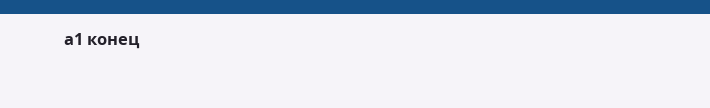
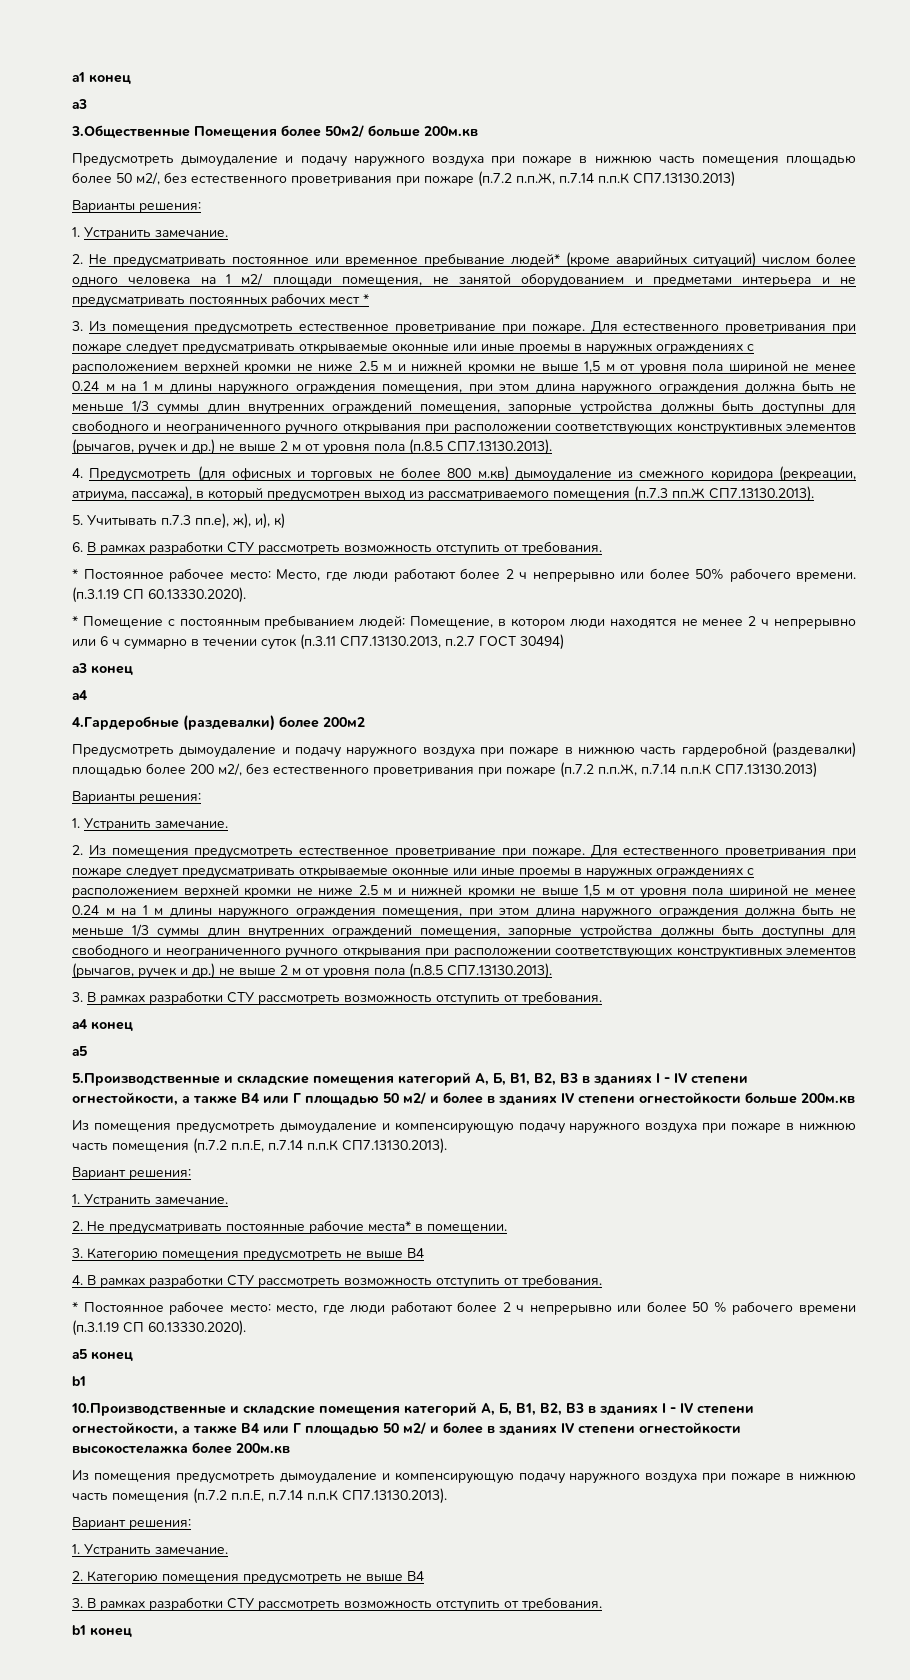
  a1 конец
+ a3
+ 3.Общественные Помещения более 50м2/ больше 200м.кв
+ Предусмотреть дымоудаление и подачу наружного воздуха при пожаре в нижнюю часть помещения площадью более 50 м2/, без естественного проветривания при пожаре (п.7.2 п.п.Ж, п.7.14 п.п.К СП7.13130.2013)
+ Варианты решения:
+ 1. Устранить замечание.
+ 2. Не предусматривать постоянное или временное пребывание людей* (кроме аварийных ситуаций) числом более одного человека на 1 м2/ площади помещения, не занятой оборудованием и предметами интерьера и не предусматривать постоянных рабочих мест *
+ 3. Из помещения предусмотреть естественное проветривание при пожаре. Для естественного проветривания при пожаре следует предусматривать открываемые оконные или иные проемы в наружных ограждениях с расположением верхней кромки не ниже 2.5 м и нижней кромки не выше 1,5 м от уровня пола шириной не менее 0.24 м на 1 м длины наружного ограждения помещения, при этом длина наружного ограждения должна быть не меньше 1/3 суммы длин внутренних ограждений помещения, запорные устройства должны быть доступны для свободного и неограниченного ручного открывания при расположении соответствующих конструктивных элементов (рычагов, ручек и др.) не выше 2 м от уровня пола (п.8.5 СП7.13130.2013).
+ 4. Предусмотреть (для офисных и торговых не более 800 м.кв) дымоудаление из смежного коридора (рекреации, атриума, пассажа), в который предусмотрен выход из рассматриваемого помещения (п.7.3 пп.Ж СП7.13130.2013).
+ 5. Учитывать п.7.3 пп.е), ж), и), к)
+ 6. В рамках разработки СТУ рассмотреть возможность отступить от требования.
+ * Постоянное рабочее место: Место, где люди работают более 2 ч непрерывно или более 50% рабочего времени. (п.3.1.19 СП 60.13330.2020).
+ * Помещение с постоянным пребыванием людей: Помещение, в котором люди находятся не менее 2 ч непрерывно или 6 ч суммарно в течении суток (п.3.11 СП7.13130.2013, п.2.7 ГОСТ 30494)
+ a3 конец
+ a4
+ 4.Гардеробные (раздевалки) более 200м2
+ Предусмотреть дымоудаление и подачу наружного воздуха при пожаре в нижнюю часть гардеробной (раздевалки) площадью более 200 м2/, без естественного проветривания при пожаре (п.7.2 п.п.Ж, п.7.14 п.п.К СП7.13130.2013)
+ Варианты решения:
+ 1. Устранить замечание.
+ 2. Из помещения предусмотреть естественное проветривание при пожаре. Для естественного проветривания при пожаре следует предусматривать открываемые оконные или иные проемы в наружных ограждениях с расположением верхней кромки не ниже 2.5 м и нижней кромки не выше 1,5 м от уровня пола шириной не менее 0.24 м на 1 м длины наружного ограждения помещения, при этом длина наружного ограждения должна быть не меньше 1/3 суммы длин внутренних ограждений помещения, запорные устройства должны быть доступны для свободного и неограниченного ручного открывания при расположении соответствующих конструктивных элементов (рычагов, ручек и др.) не выше 2 м от уровня пола (п.8.5 СП7.13130.2013).
+ 3. В рамках разработки СТУ рассмотреть возможность отступить от требования.
+ a4 конец
+ a5
+ 5.Производственные и складские помещения категорий А, Б, В1, В2, В3 в зданиях I - IV степени огнестойкости, а также В4 или Г площадью 50 м2/ и более в зданиях IV степени огнестойкости больше 200м.кв
+ Из помещения предусмотреть дымоудаление и компенсирующую подачу наружного воздуха при пожаре в нижнюю часть помещения (п.7.2 п.п.Е, п.7.14 п.п.К СП7.13130.2013).
+ Вариант решения:
+ 1. Устранить замечание.
+ 2. Не предусматривать постоянные рабочие места* в помещении.
+ 3. Категорию помещения предусмотреть не выше В4
+ 4. В рамках разработки СТУ рассмотреть возможность отступить от требования.
+ * Постоянное рабочее место: место, где люди работают более 2 ч непрерывно или более 50 % рабочего времени (п.3.1.19 СП 60.13330.2020).
+ a5 конец
+ b1
+ 10.Производственные и складские помещения категорий А, Б, В1, В2, В3 в зданиях I - IV степени огнестойкости, а также В4 или Г площадью 50 м2/ и более в зданиях IV степени огнестойкости высокостелажка более 200м.кв
+ Из помещения предусмотреть дымоудаление и компенсирующую подачу наружного воздуха при пожаре в нижнюю часть помещения (п.7.2 п.п.Е, п.7.14 п.п.К СП7.13130.2013).
+ Вариант решения:
+ 1. Устранить замечание.
+ 2. Категорию помещения предусмотреть не выше В4
+ 3. В рамках разработки СТУ рассмотреть возможность отступить от требования.
+ b1 конец

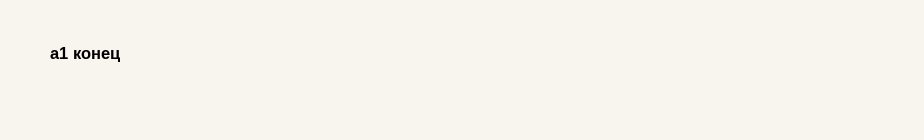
  a1 конец
- a3
- 3.Общественные Помещения более 50м2/ больше 200м.кв
- Предусмотреть дымоудаление и подачу наружного воздуха при пожаре в нижнюю часть помещения площадью более 50 м2/, без естественного проветривания при пожаре (п.7.2 п.п.Ж, п.7.14 п.п.К СП7.13130.2013)
- Варианты решения:
- 1. Устранить замечание.
- 2. Не предусматривать постоянное или временное пребывание людей* (кроме аварийных ситуаций) числом более одного человека на 1 м2/ площади помещения, не занятой оборудованием и предметами интерьера и не предусматривать постоянных рабочих мест *
- 3. Из помещения предусмотреть естественное проветривание при пожаре. Для естественного проветривания при пожаре следует предусматривать открываемые оконные или иные проемы в наружных ограждениях с расположением верхней кромки не ниже 2.5 м и нижней кромки не выше 1,5 м от уровня пола шириной не менее 0.24 м на 1 м длины наружного ограждения помещения, при этом длина наружного ограждения должна быть не меньше 1/3 суммы длин внутренних ограждений помещения, запорные устройства должны быть доступны для свободного и неограниченного ручного открывания при расположении соответствующих конструктивных элементов (рычагов, ручек и др.) не выше 2 м от уровня пола (п.8.5 СП7.13130.2013).
- 4. Предусмотреть (для офисных и торговых не более 800 м.кв) дымоудаление из смежного коридора (рекреации, атриума, пассажа), в который предусмотрен выход из рассматриваемого помещения (п.7.3 пп.Ж СП7.13130.2013).
- 5. Учитывать п.7.3 пп.е), ж), и), к)
- 6. В рамках разработки СТУ рассмотреть возможность отступить от требования.
- * Постоянное рабочее место: Место, где люди работают более 2 ч непрерывно или более 50% рабочего времени. (п.3.1.19 СП 60.13330.2020).
- * Помещение с постоянным пребыванием людей: Помещение, в котором люди находятся не менее 2 ч непрерывно или 6 ч суммарно в течении суток (п.3.11 СП7.13130.2013, п.2.7 ГОСТ 30494)
- a3 конец
- a4
- 4.Гардеробные (раздевалки) более 200м2
- Предусмотреть дымоудаление и подачу наружного воздуха при пожаре в нижнюю часть гардеробной (раздевалки) площадью более 200 м2/, без естественного проветривания при пожаре (п.7.2 п.п.Ж, п.7.14 п.п.К СП7.13130.2013)
- Варианты решения:
- 1. Устранить замечание.
- 2. Из помещения предусмотреть естественное проветривание при пожаре. Для естественного проветривания при пожаре следует предусматривать открываемые оконные или иные проемы в наружных ограждениях с расположением верхней кромки не ниже 2.5 м и нижней кромки не выше 1,5 м от уровня пола шириной не менее 0.24 м на 1 м длины наружного ограждения помещения, при этом длина наружного ограждения должна быть не меньше 1/3 суммы длин внутренних ограждений помещения, запорные устройства должны быть доступны для свободного и неограниченного ручного открывания при расположении соответствующих конструктивных элементов (рычагов, ручек и др.) не выше 2 м от уровня пола (п.8.5 СП7.13130.2013).
- 3. В рамках разработки СТУ рассмотреть возможность отступить от требования.
- a4 конец
- a5
- 5.Производственные и складские помещения категорий А, Б, В1, В2, В3 в зданиях I - IV степени огнестойкости, а также В4 или Г площадью 50 м2/ и более в зданиях IV степени огнестойкости больше 200м.кв
- Из помещения предусмотреть дымоудаление и компенсирующую подачу наружного воздуха при пожаре в нижнюю часть помещения (п.7.2 п.п.Е, п.7.14 п.п.К СП7.13130.2013).
- Вариант решения:
- 1. Устранить замечание.
- 2. Не предусматривать постоянные рабочие места* в помещении.
- 3. Категорию помещения предусмотреть не выше В4
- 4. В рамках разработки СТУ рассмотреть возможность отступить от требования.
- * Постоянное рабочее место: место, где люди работают более 2 ч непрерывно или более 50 % рабочего времени (п.3.1.19 СП 60.13330.2020).
- a5 конец
- b1
- 10.Производственные и складские помещения категорий А, Б, В1, В2, В3 в зданиях I - IV степени огнестойкости, а также В4 или Г площадью 50 м2/ и более в зданиях IV степени огнестойкости высокостелажка более 200м.кв
- Из помещения предусмотреть дымоудаление и компенсирующую подачу наружного воздуха при пожаре в нижнюю часть помещения (п.7.2 п.п.Е, п.7.14 п.п.К СП7.13130.2013).
- Вариант решения:
- 1. Устранить замечание.
- 2. Категорию помещения предусмотреть не выше В4
- 3. В рамках разработки СТУ рассмотреть возможность отступить от требования.
- b1 конец

